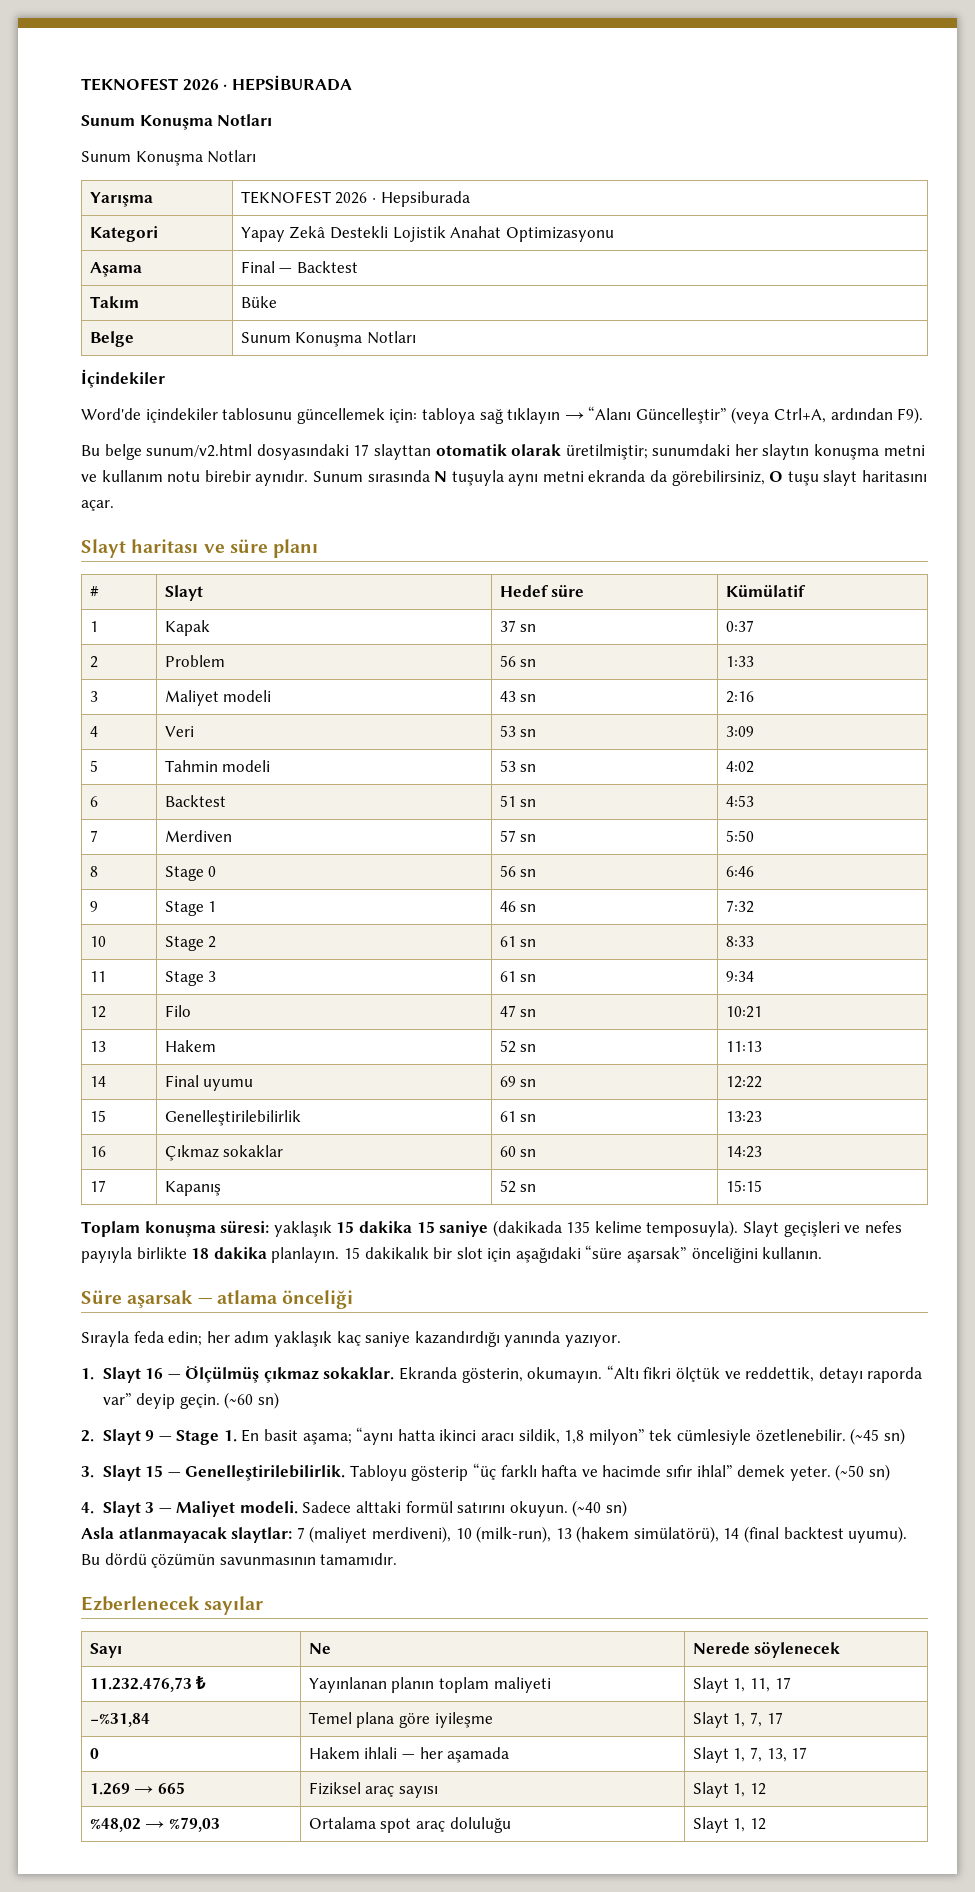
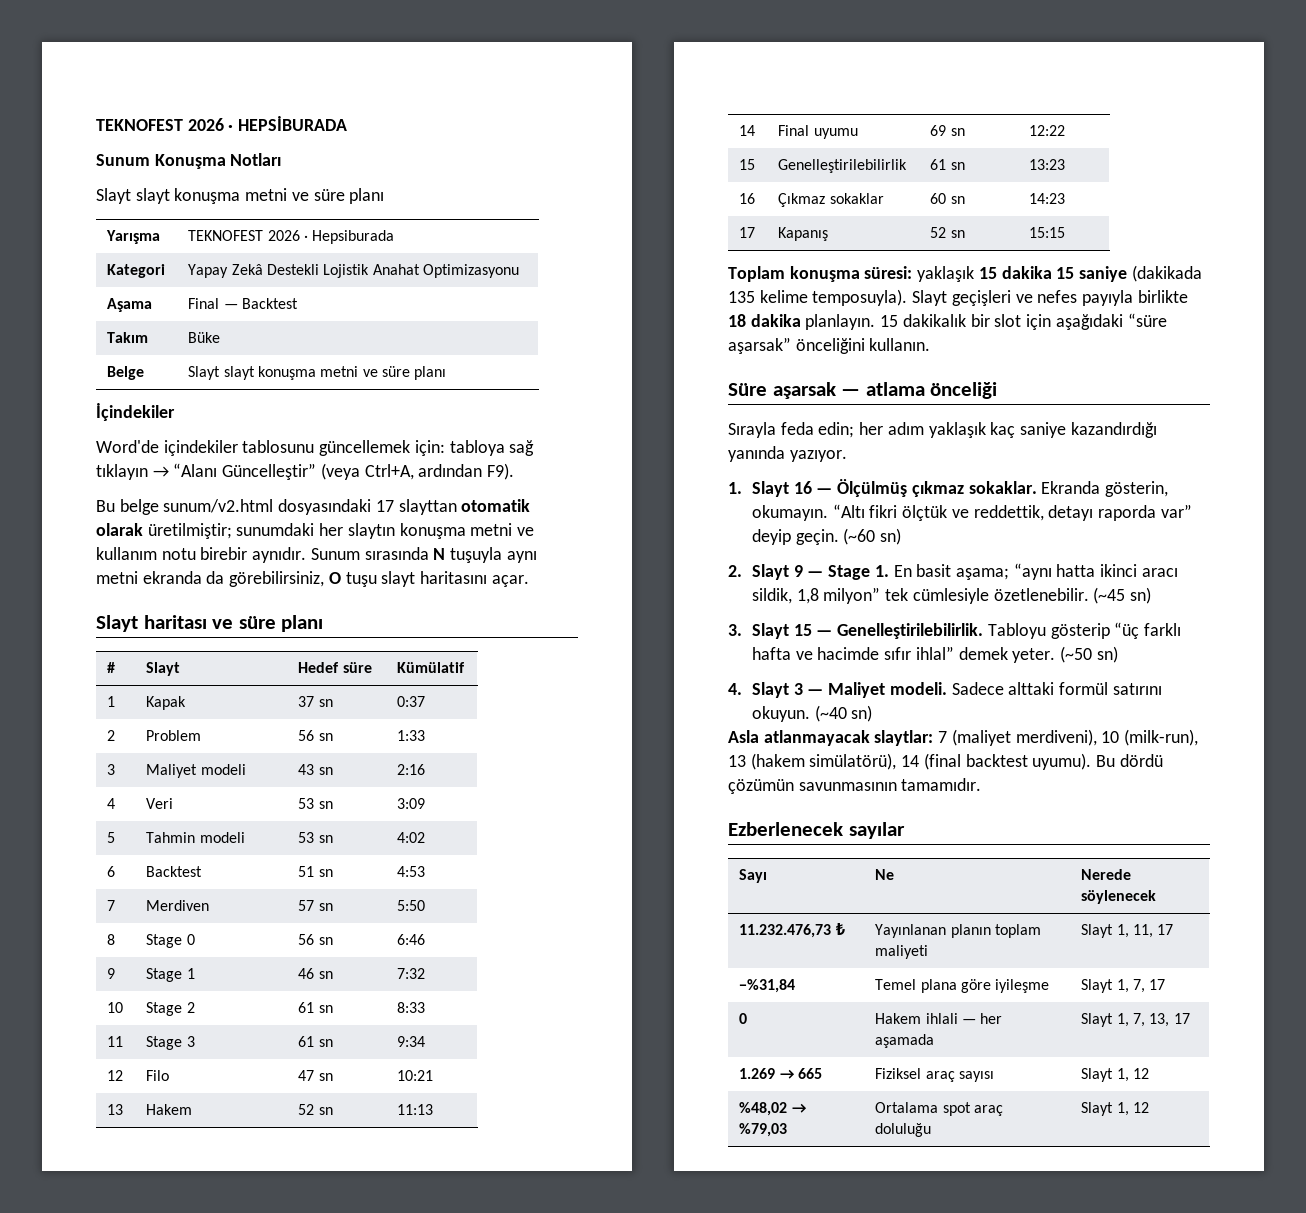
  TEKNOFEST 2026 · HEPSİBURADA
  Sunum Konuşma Notları
- Sunum Konuşma Notları
+ Slayt slayt konuşma metni ve süre planı
- Belge | Sunum Konuşma Notları
+ Belge | Slayt slayt konuşma metni ve süre planı

